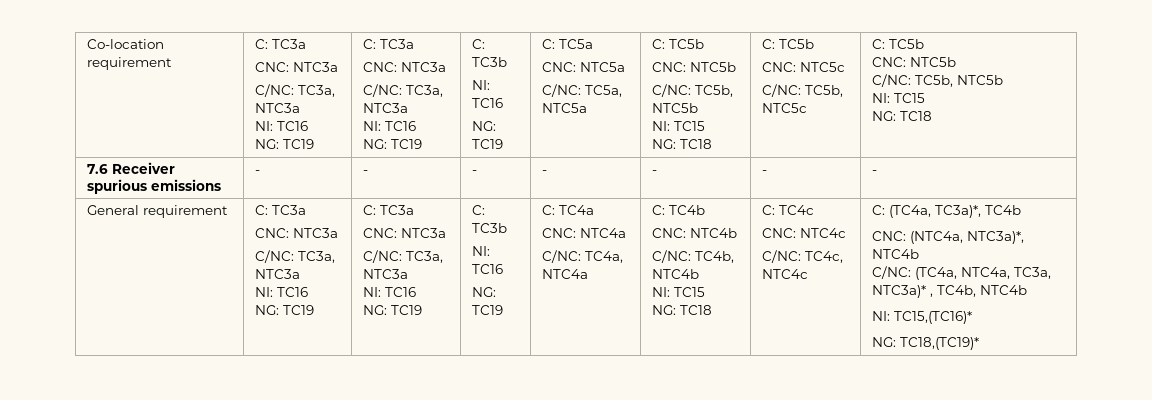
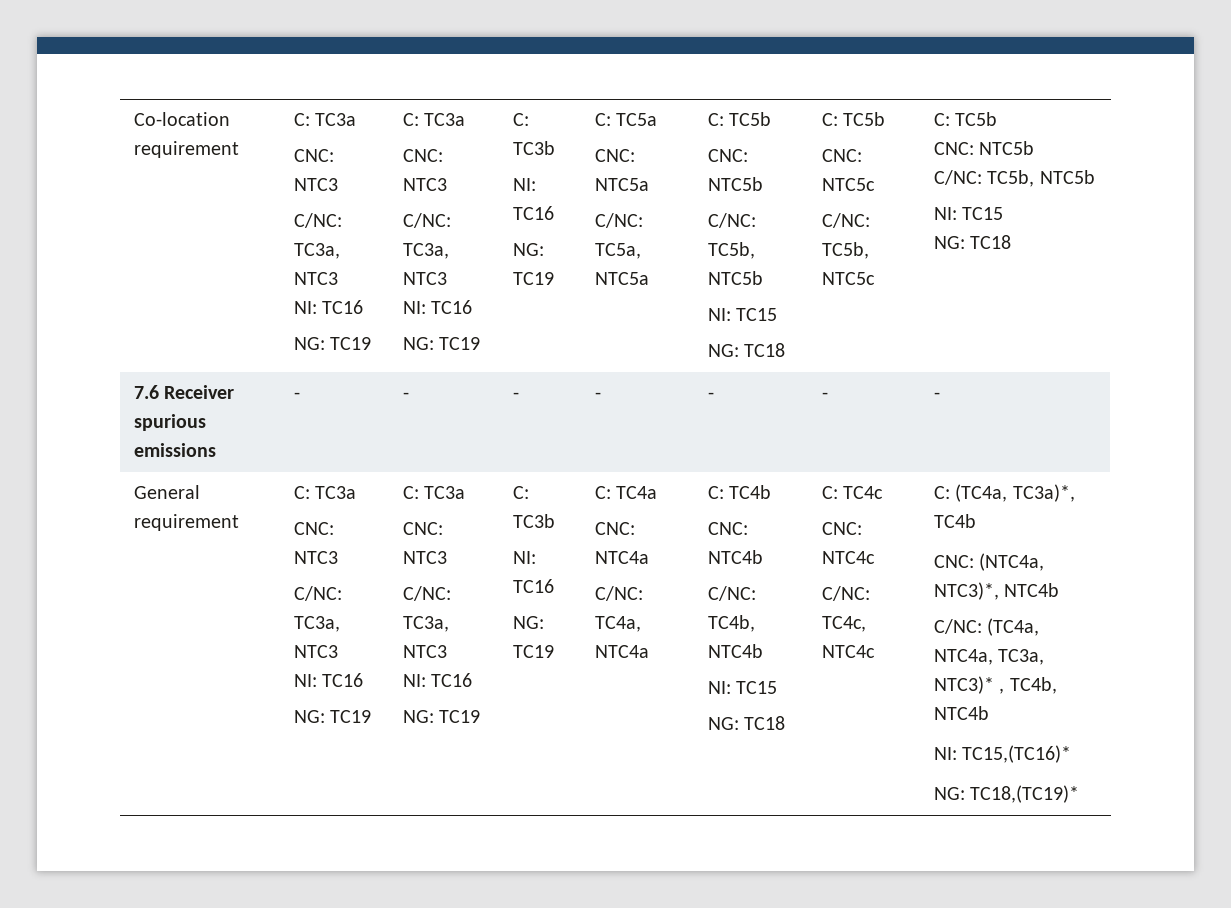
  Co-location requirement | C: TC3a
- CNC: NTC3a
- C/NC: TC3a, NTC3a
+ CNC: NTC3
+ C/NC: TC3a, NTC3
  NI: TC16
  NG: TC19 | C: TC3a
- CNC: NTC3a
- C/NC: TC3a, NTC3a
+ CNC: NTC3
+ C/NC: TC3a, NTC3
  General requirement | C: TC3a
- CNC: NTC3a
- C/NC: TC3a, NTC3a
+ CNC: NTC3
+ C/NC: TC3a, NTC3
  NI: TC16
  NG: TC19 | C: TC3a
- CNC: NTC3a
- C/NC: TC3a, NTC3a
+ CNC: NTC3
+ C/NC: TC3a, NTC3
- CNC: (NTC4a, NTC3a)*, NTC4b
+ CNC: (NTC4a, NTC3)*, NTC4b
- C/NC: (TC4a, NTC4a, TC3a, NTC3a)* , TC4b, NTC4b
+ C/NC: (TC4a, NTC4a, TC3a, NTC3)* , TC4b, NTC4b

